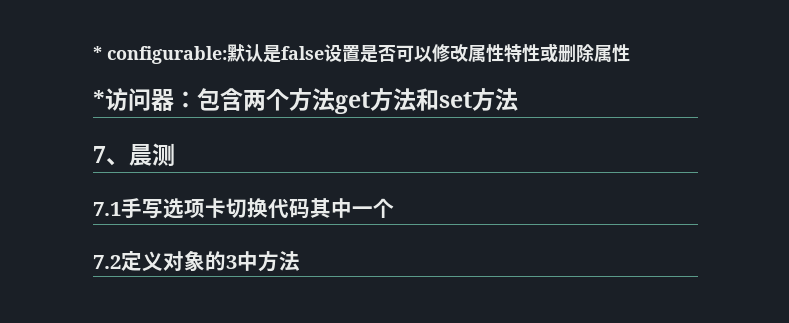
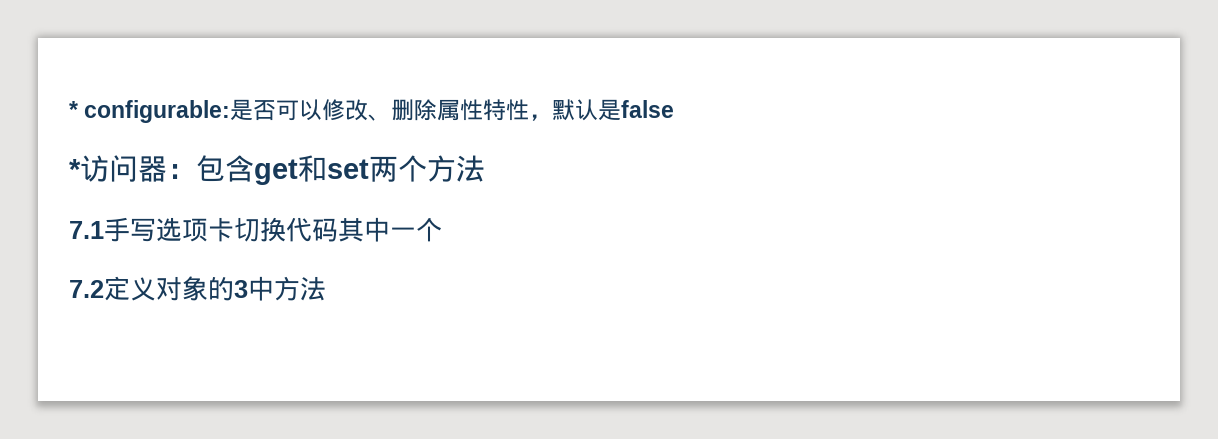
- * configurable:默认是false设置是否可以修改属性特性或删除属性
+ * configurable:是否可以修改、删除属性特性，默认是false
- *访问器：包含两个方法get方法和set方法
- 7、晨测
+ *访问器：包含get和set两个方法

